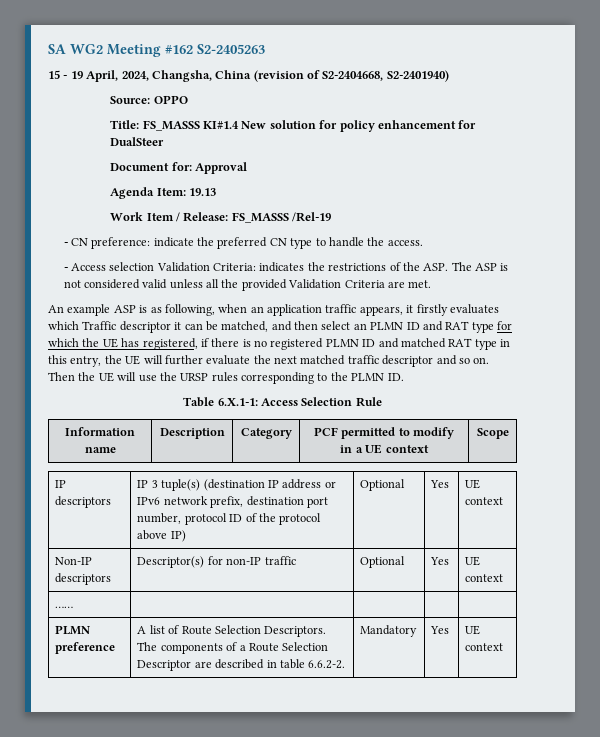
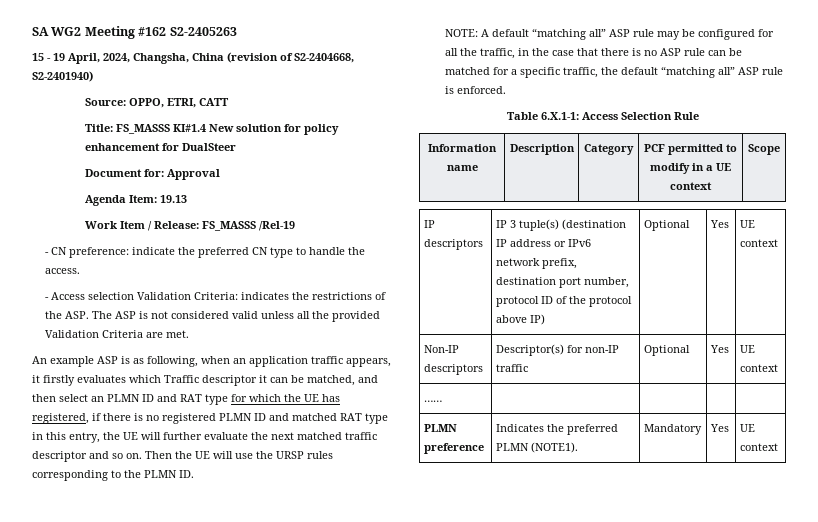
- Source: OPPO
+ Source: OPPO, ETRI, CATT
+ NOTE: A default “matching all” ASP rule may be configured for all the traffic, in the case that there is no ASP rule can be matched for a specific traffic, the default “matching all” ASP rule is enforced.
- PLMN preference | A list of Route Selection Descriptors. The components of a Route Selection Descriptor are described in table 6.6.2-2. | Mandatory | Yes | UE context
+ PLMN preference | Indicates the preferred PLMN (NOTE1). | Mandatory | Yes | UE context

